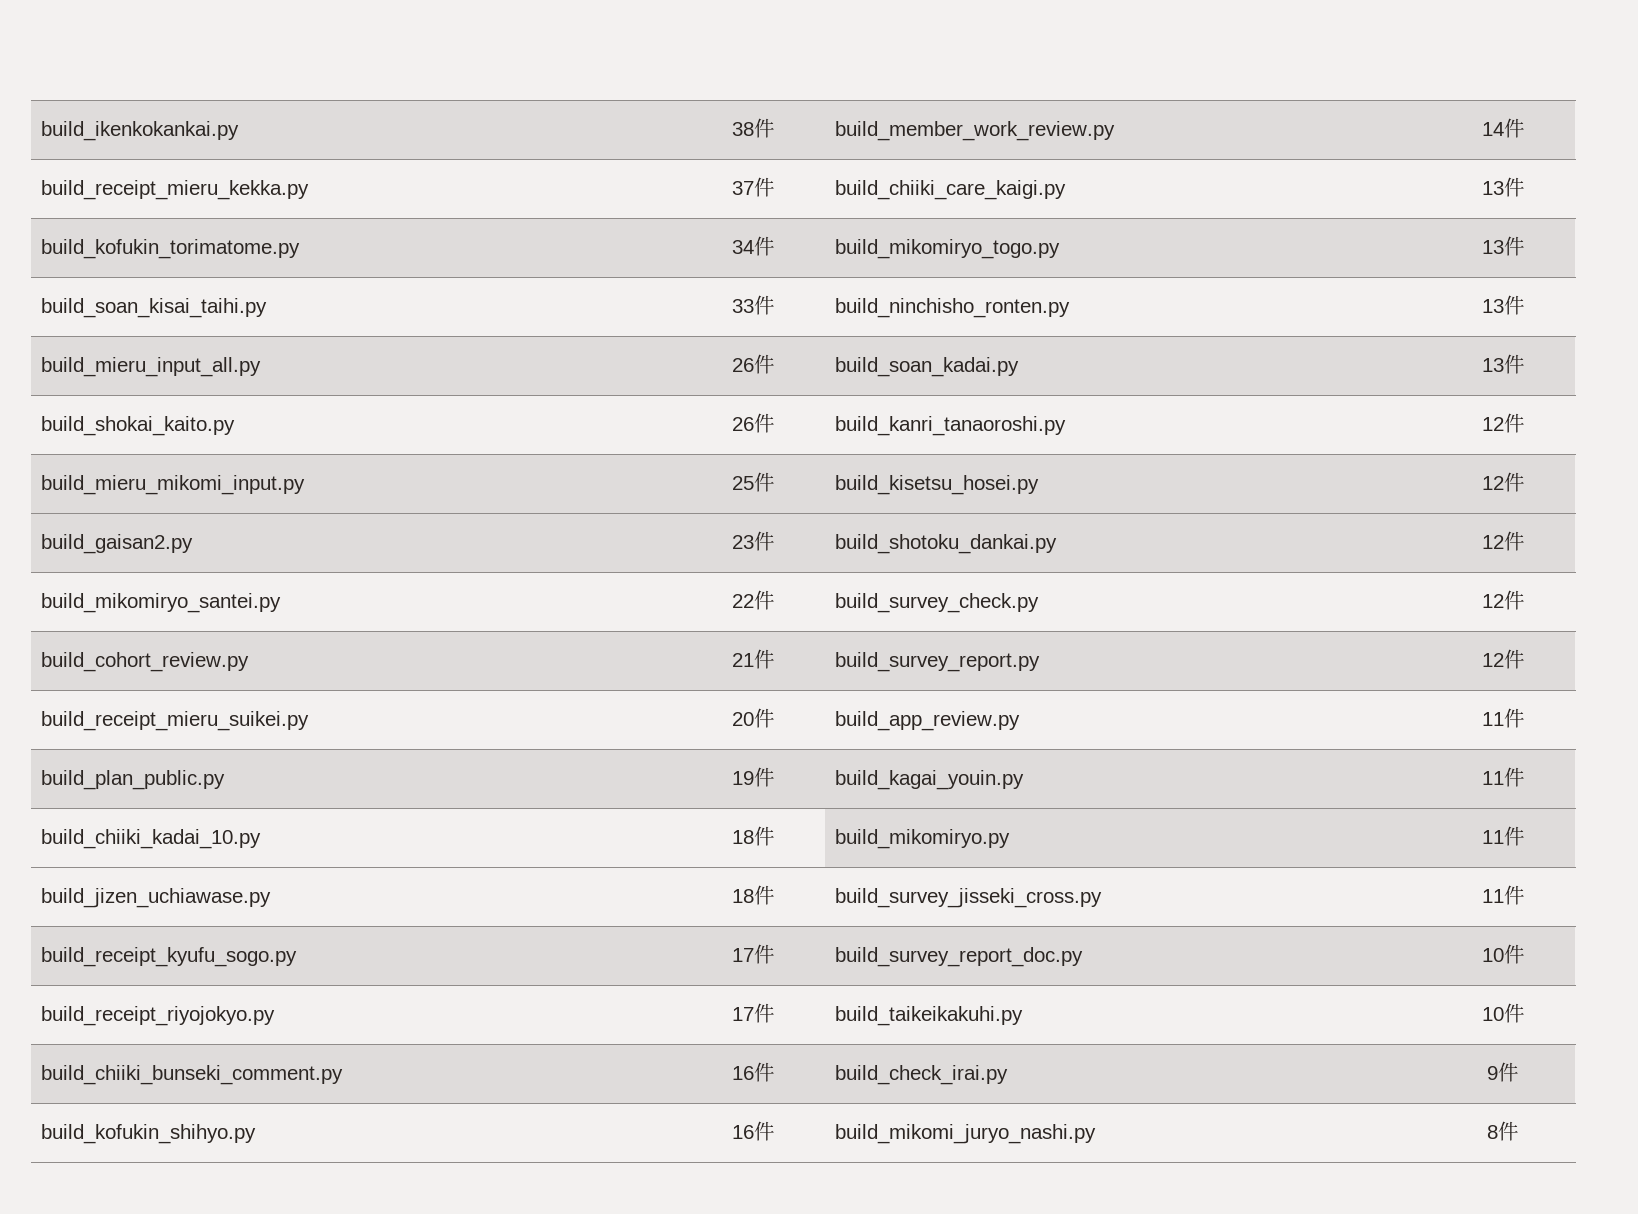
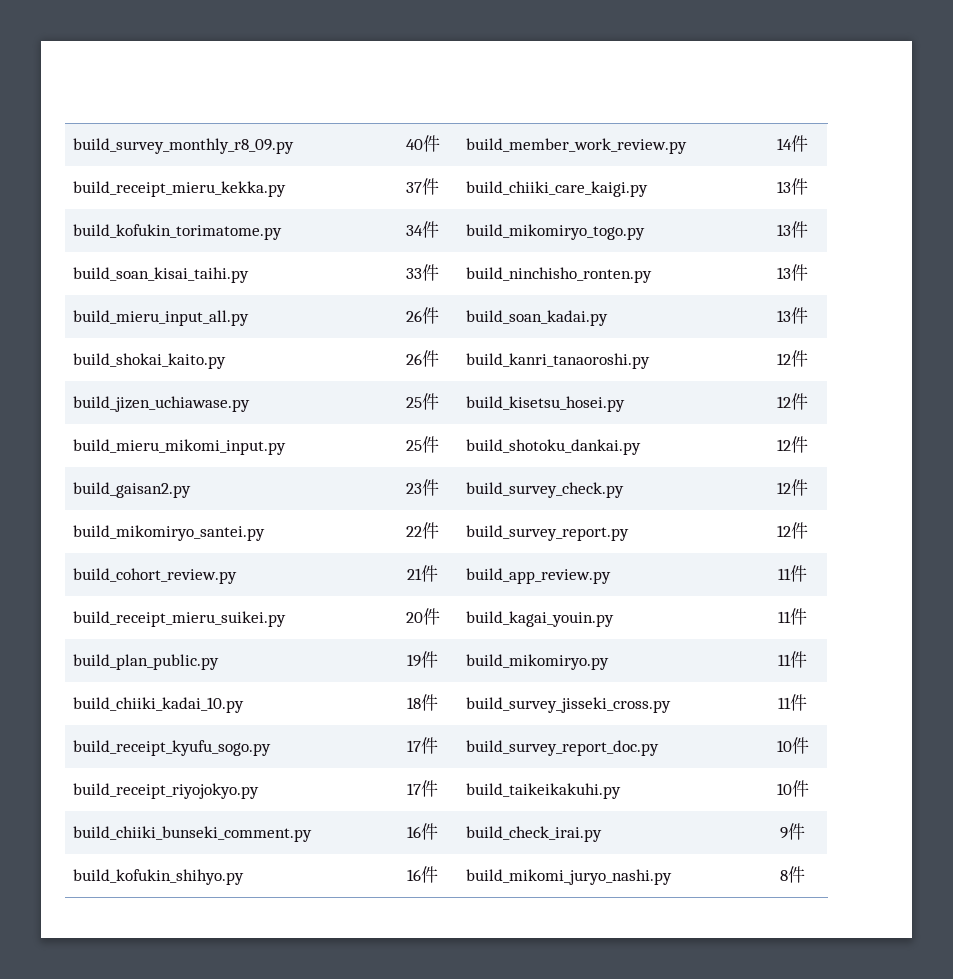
- build_ikenkokankai.py | 38件 | build_member_work_review.py | 14件
+ build_survey_monthly_r8_09.py | 40件 | build_member_work_review.py | 14件
- build_mieru_mikomi_input.py | 25件 | build_kisetsu_hosei.py | 12件
+ build_jizen_uchiawase.py | 25件 | build_kisetsu_hosei.py | 12件
+ build_mieru_mikomi_input.py | 25件 | build_shotoku_dankai.py | 12件
- build_gaisan2.py | 23件 | build_shotoku_dankai.py | 12件
+ build_gaisan2.py | 23件 | build_survey_check.py | 12件
- build_mikomiryo_santei.py | 22件 | build_survey_check.py | 12件
+ build_mikomiryo_santei.py | 22件 | build_survey_report.py | 12件
- build_cohort_review.py | 21件 | build_survey_report.py | 12件
+ build_cohort_review.py | 21件 | build_app_review.py | 11件
- build_receipt_mieru_suikei.py | 20件 | build_app_review.py | 11件
+ build_receipt_mieru_suikei.py | 20件 | build_kagai_youin.py | 11件
- build_plan_public.py | 19件 | build_kagai_youin.py | 11件
+ build_plan_public.py | 19件 | build_mikomiryo.py | 11件
- build_chiiki_kadai_10.py | 18件 | build_mikomiryo.py | 11件
- build_jizen_uchiawase.py | 18件 | build_survey_jisseki_cross.py | 11件
+ build_chiiki_kadai_10.py | 18件 | build_survey_jisseki_cross.py | 11件

